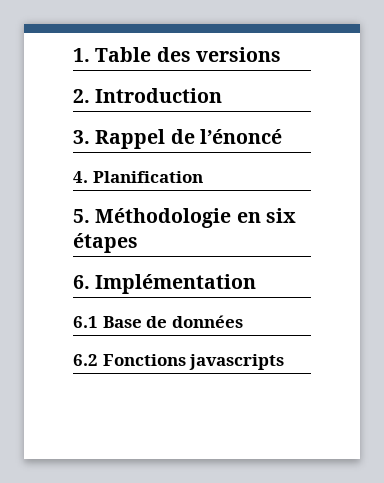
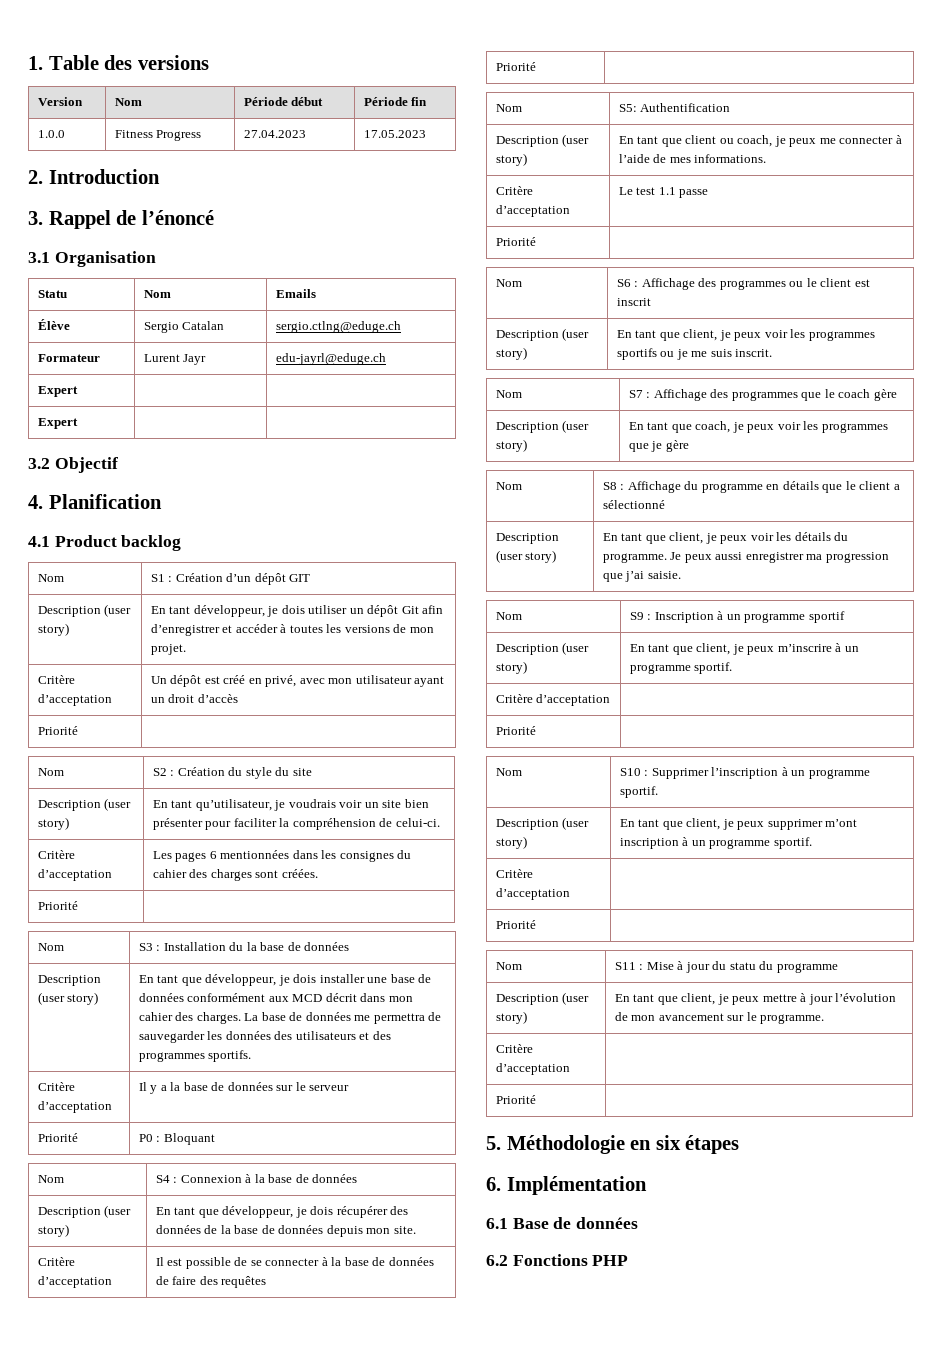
+ Version | Nom | Période début | Période fin
+ 1.0.0 | Fitness Progress | 27.04.2023 | 17.05.2023
+ 3.1 Organisation
+ Statu | Nom | Emails
+ Élève | Sergio Catalan | sergio.ctlng@eduge.ch
+ Formateur | Lurent Jayr | edu-jayrl@eduge.ch
+ Expert | |
+ Expert | |
+ 3.2 Objectif
  4. Planification
+ 4.1 Product backlog
+ Nom | S1 : Création d’un dépôt GIT
+ Description (user story) | En tant développeur, je dois utiliser un dépôt Git afin d’enregistrer et accéder à toutes les versions de mon projet.
+ Critère d’acceptation | Un dépôt est créé en privé, avec mon utilisateur ayant un droit d’accès
+ Priorité |
+ Nom | S2 : Création du style du site
+ Description (user story) | En tant qu’utilisateur, je voudrais voir un site bien présenter pour faciliter la compréhension de celui-ci.
+ Critère d’acceptation | Les pages 6 mentionnées dans les consignes du cahier des charges sont créées.
+ Priorité |
+ Nom | S3 : Installation du la base de données
+ Description (user story) | En tant que développeur, je dois installer une base de données conformément aux MCD décrit dans mon cahier des charges. La base de données me permettra de sauvegarder les données des utilisateurs et des programmes sportifs.
+ Critère d’acceptation | Il y a la base de données sur le serveur
+ Priorité | P0 : Bloquant
+ Nom | S4 : Connexion à la base de données
+ Description (user story) | En tant que développeur, je dois récupérer des données de la base de données depuis mon site.
+ Critère d’acceptation | Il est possible de se connecter à la base de données de faire des requêtes
+ Priorité |
+ Nom | S5: Authentification
+ Description (user story) | En tant que client ou coach, je peux me connecter à l’aide de mes informations.
+ Critère d’acceptation | Le test 1.1 passe
+ Priorité |
+ Nom | S6 : Affichage des programmes ou le client est inscrit
+ Description (user story) | En tant que client, je peux voir les programmes sportifs ou je me suis inscrit.
+ Nom | S7 : Affichage des programmes que le coach gère
+ Description (user story) | En tant que coach, je peux voir les programmes que je gère
+ Nom | S8 : Affichage du programme en détails que le client a sélectionné
+ Description (user story) | En tant que client, je peux voir les détails du programme. Je peux aussi enregistrer ma progression que j’ai saisie.
+ Nom | S9 : Inscription à un programme sportif
+ Description (user story) | En tant que client, je peux m’inscrire à un programme sportif.
+ Critère d’acceptation |
+ Priorité |
+ Nom | S10 : Supprimer l’inscription à un programme sportif.
+ Description (user story) | En tant que client, je peux supprimer m’ont inscription à un programme sportif.
+ Critère d’acceptation |
+ Priorité |
+ Nom | S11 : Mise à jour du statu du programme
+ Description (user story) | En tant que client, je peux mettre à jour l’évolution de mon avancement sur le programme.
+ Critère d’acceptation |
+ Priorité |
- 6.2 Fonctions javascripts
+ 6.2 Fonctions PHP

